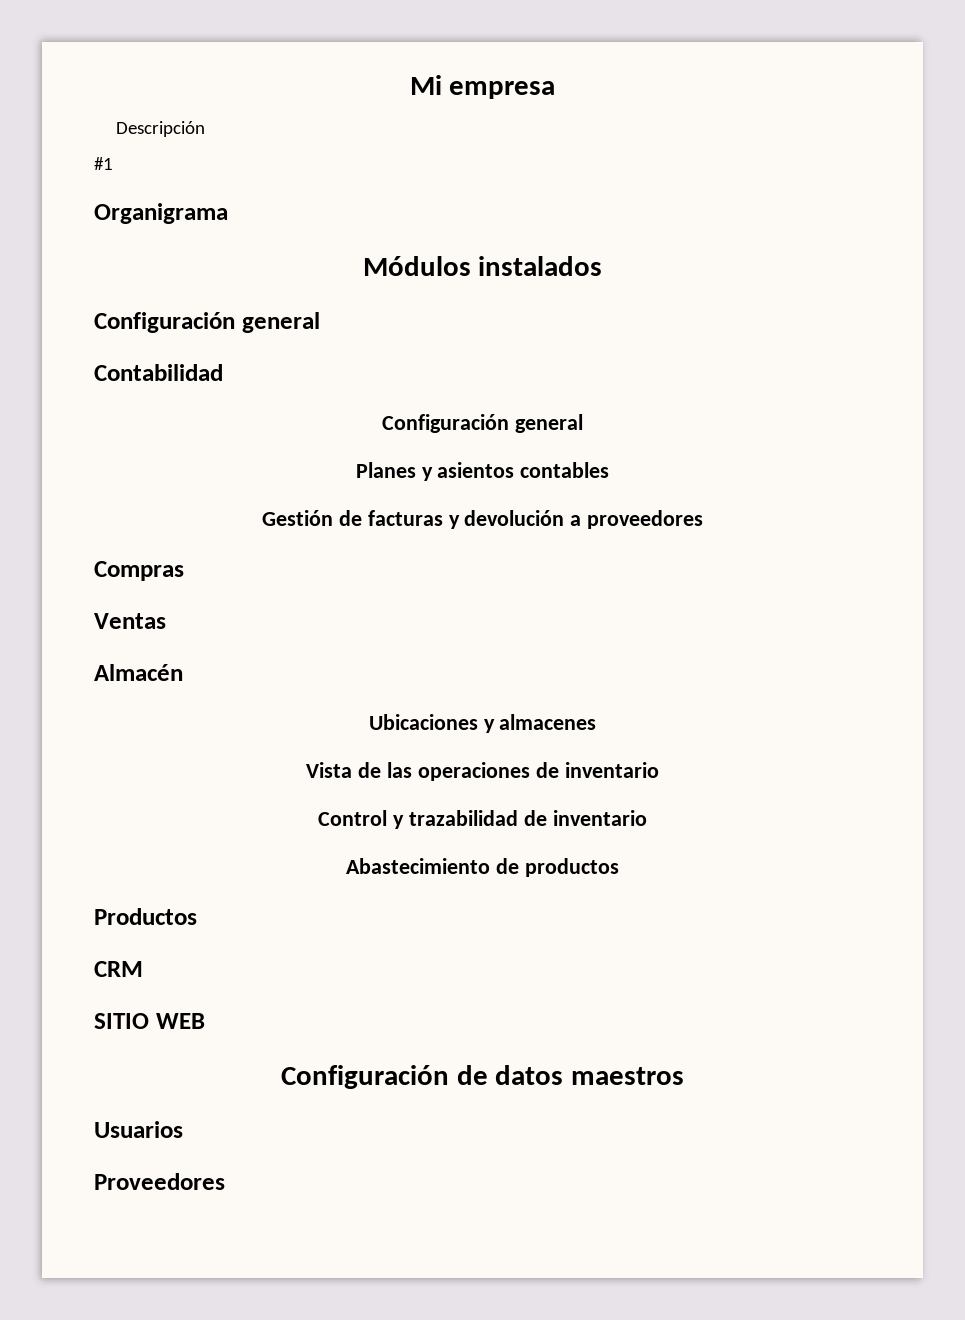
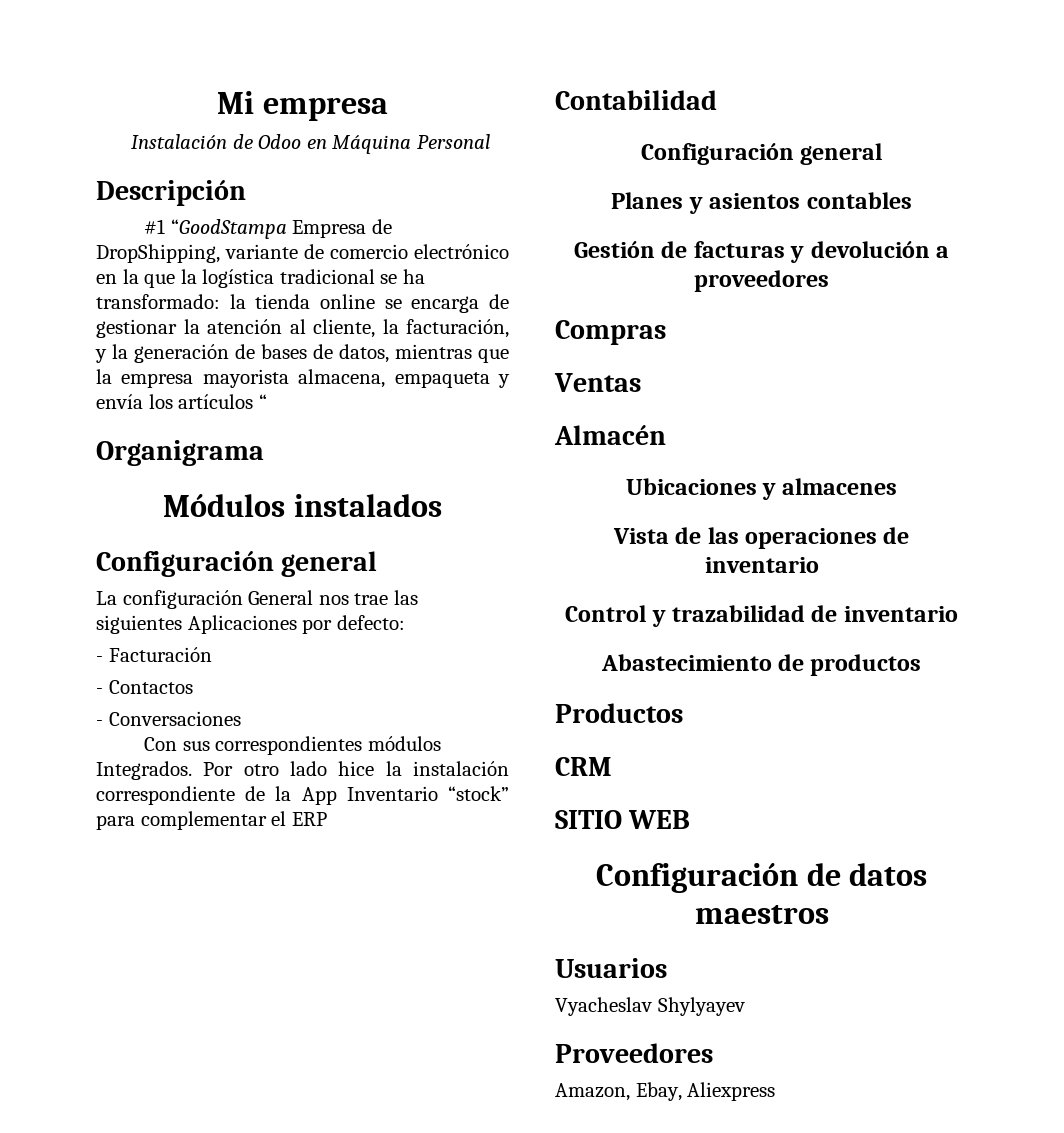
+ Instalación de Odoo en Máquina Personal
  Descripción
- #1
+ #1 “GoodStampa Empresa de DropShipping, variante de comercio electrónico en la que la logística tradicional se ha transformado: la tienda online se encarga de gestionar la atención al cliente, la facturación, y la generación de bases de datos, mientras que la empresa mayorista almacena, empaqueta y envía los artículos “
+ La configuración General nos trae las siguientes Aplicaciones por defecto:
+ - Facturación
+ - Contactos
+ - Conversaciones
+ Con sus correspondientes módulos Integrados. Por otro lado hice la instalación correspondiente de la App Inventario “stock” para complementar el ERP
+ Vyacheslav Shylyayev
+ Amazon, Ebay, Aliexpress

